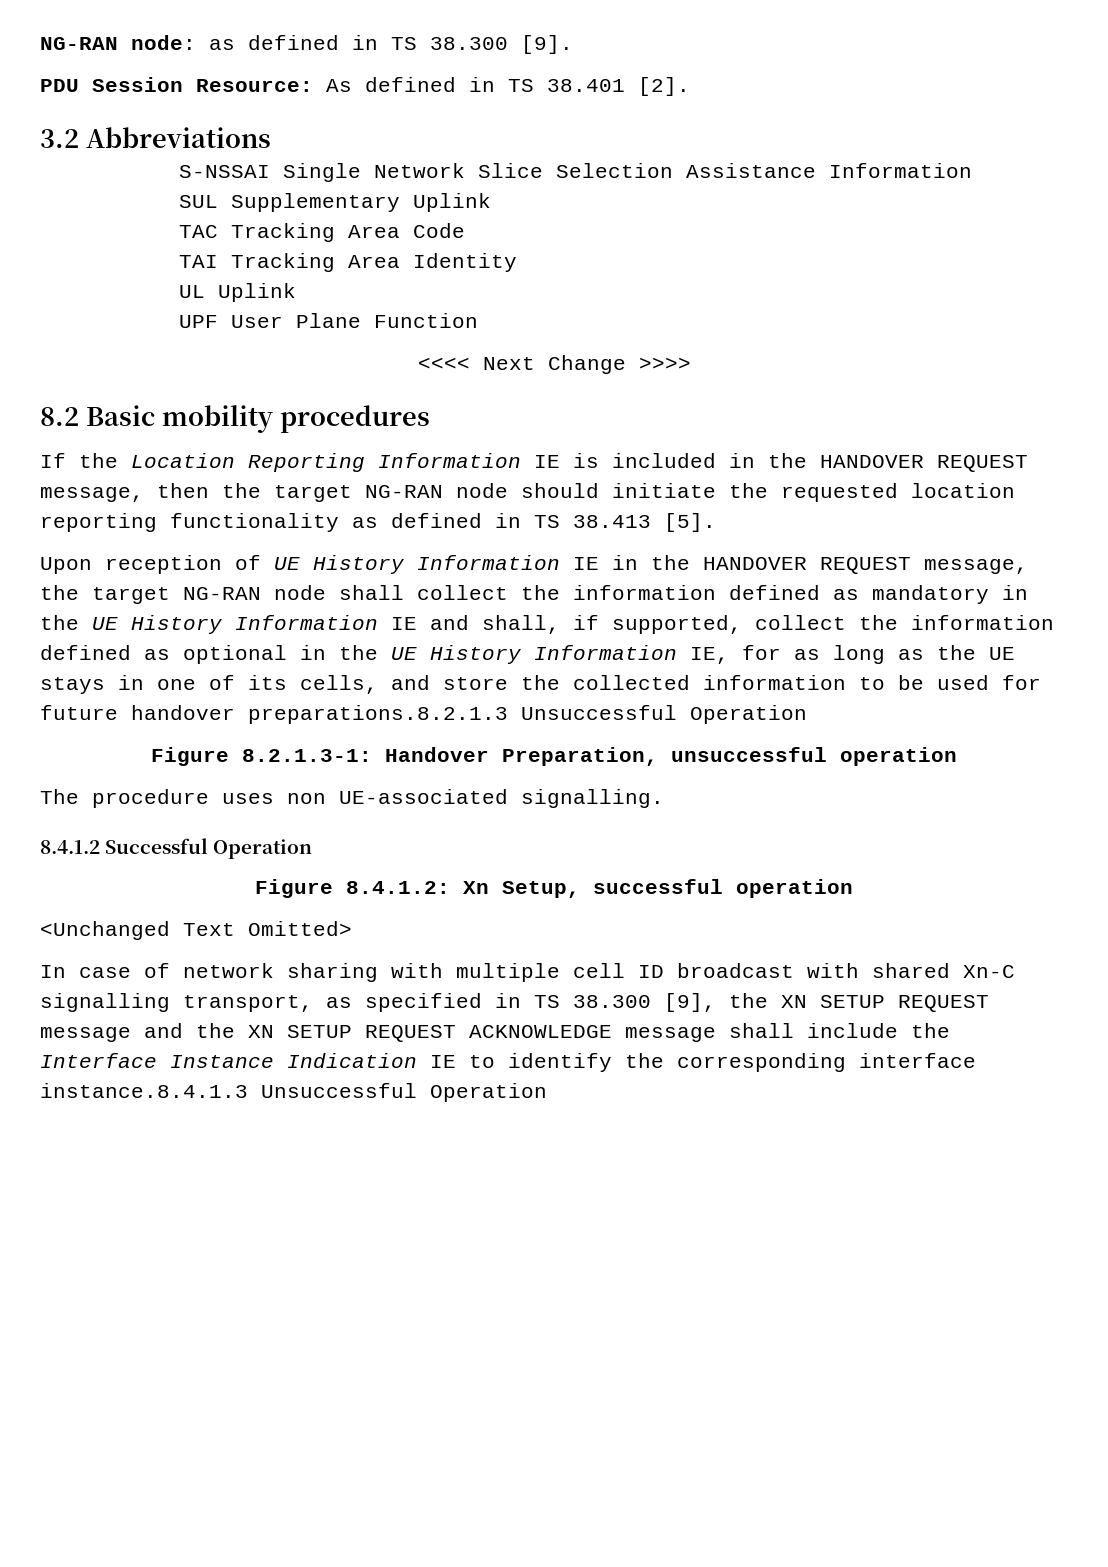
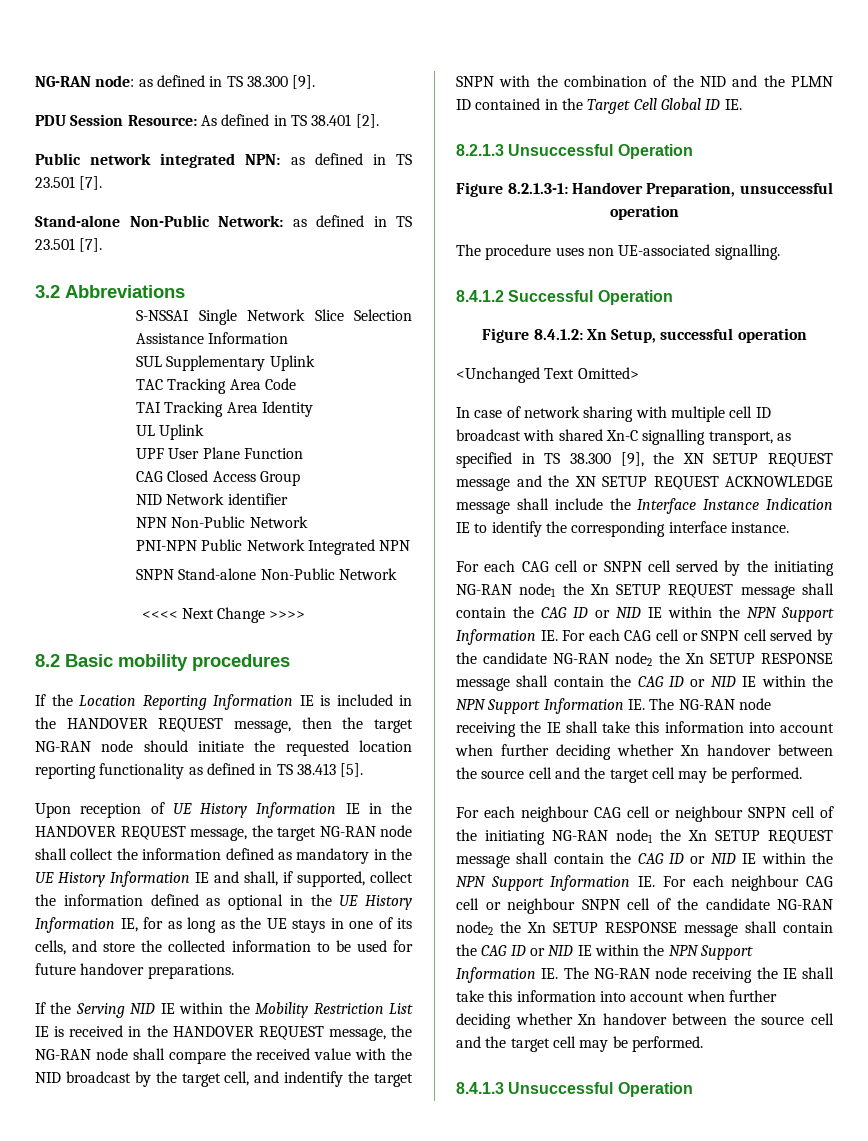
+ Public network integrated NPN: as defined in TS 23.501 [7].
+ Stand-alone Non-Public Network: as defined in TS 23.501 [7].
+ CAG Closed Access Group
+ NID Network identifier
+ NPN Non-Public Network
+ PNI-NPN Public Network Integrated NPN
+ SNPN Stand-alone Non-Public Network
- Upon reception of UE History Information IE in the HANDOVER REQUEST message, the target NG-RAN node shall collect the information defined as mandatory in the UE History Information IE and shall, if supported, collect the information defined as optional in the UE History Information IE, for as long as the UE stays in one of its cells, and store the collected information to be used for future handover preparations.8.2.1.3 Unsuccessful Operation
+ Upon reception of UE History Information IE in the HANDOVER REQUEST message, the target NG-RAN node shall collect the information defined as mandatory in the UE History Information IE and shall, if supported, collect the information defined as optional in the UE History Information IE, for as long as the UE stays in one of its cells, and store the collected information to be used for future handover preparations.
+ If the Serving NID IE within the Mobility Restriction List IE is received in the HANDOVER REQUEST message, the NG-RAN node shall compare the received value with the NID broadcast by the target cell, and indentify the target SNPN with the combination of the NID and the PLMN ID contained in the Target Cell Global ID IE.
+ 8.2.1.3 Unsuccessful Operation
- In case of network sharing with multiple cell ID broadcast with shared Xn-C signalling transport, as specified in TS 38.300 [9], the XN SETUP REQUEST message and the XN SETUP REQUEST ACKNOWLEDGE message shall include the Interface Instance Indication IE to identify the corresponding interface instance.8.4.1.3 Unsuccessful Operation
+ In case of network sharing with multiple cell ID broadcast with shared Xn-C signalling transport, as specified in TS 38.300 [9], the XN SETUP REQUEST message and the XN SETUP REQUEST ACKNOWLEDGE message shall include the Interface Instance Indication IE to identify the corresponding interface instance.
+ For each CAG cell or SNPN cell served by the initiating NG-RAN node1 the Xn SETUP REQUEST message shall contain the CAG ID or NID IE within the NPN Support Information IE. For each CAG cell or SNPN cell served by the candidate NG-RAN node2 the Xn SETUP RESPONSE message shall contain the CAG ID or NID IE within the NPN Support Information IE. The NG-RAN node receiving the IE shall take this information into account when further deciding whether Xn handover between the source cell and the target cell may be performed.
+ For each neighbour CAG cell or neighbour SNPN cell of the initiating NG-RAN node1 the Xn SETUP REQUEST message shall contain the CAG ID or NID IE within the NPN Support Information IE. For each neighbour CAG cell or neighbour SNPN cell of the candidate NG-RAN node2 the Xn SETUP RESPONSE message shall contain the CAG ID or NID IE within the NPN Support Information IE. The NG-RAN node receiving the IE shall take this information into account when further deciding whether Xn handover between the source cell and the target cell may be performed.
+ 8.4.1.3 Unsuccessful Operation

